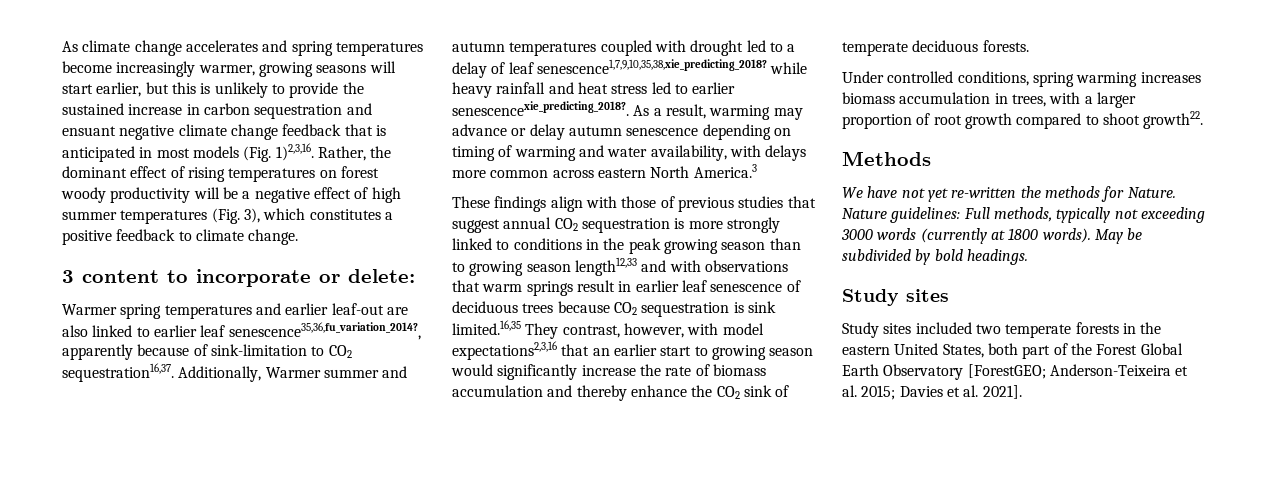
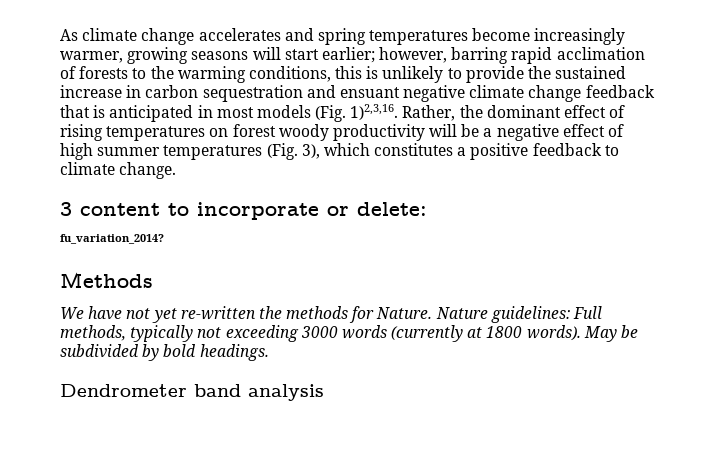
- As climate change accelerates and spring temperatures become increasingly warmer, growing seasons will start earlier, but this is unlikely to provide the sustained increase in carbon sequestration and ensuant negative climate change feedback that is anticipated in most models (Fig. 1)2,3,16.
+ As climate change accelerates and spring temperatures become increasingly warmer, growing seasons will start earlier; however, barring rapid acclimation of forests to the warming conditions, this is unlikely to provide the sustained increase in carbon sequestration and ensuant negative climate change feedback that is anticipated in most models (Fig. 1)2,3,16.
- Warmer spring temperatures and earlier leaf-out are also linked to earlier leaf senescence35,36,fu_variation_2014?, apparently because of sink-limitation to CO2 sequestration16,37. Additionally, Warmer summer and autumn temperatures coupled with drought led to a delay of leaf senescence1,7,9,10,35,38,xie_predicting_2018? while heavy rainfall and heat stress led to earlier senescencexie_predicting_2018?. As a result, warming may advance or delay autumn senescence depending on timing of warming and water availability, with delays more common across eastern North America.3
- These findings align with those of previous studies that suggest annual CO2 sequestration is more strongly linked to conditions in the peak growing season than to growing season length12,33 and with observations that warm springs result in earlier leaf senescence of deciduous trees because CO2 sequestration is sink limited.16,35 They contrast, however, with model expectations2,3,16 that an earlier start to growing season would significantly increase the rate of biomass accumulation and thereby enhance the CO2 sink of temperate deciduous forests.
- Under controlled conditions, spring warming increases biomass accumulation in trees, with a larger proportion of root growth compared to shoot growth22.
+ fu_variation_2014?
  May be subdivided by bold headings.
- Study sites
- Study sites included two temperate forests in the eastern United States, both part of the Forest Global Earth Observatory [ForestGEO; Anderson-Teixeira et al. 2015; Davies et al. 2021].
+ Dendrometer band analysis

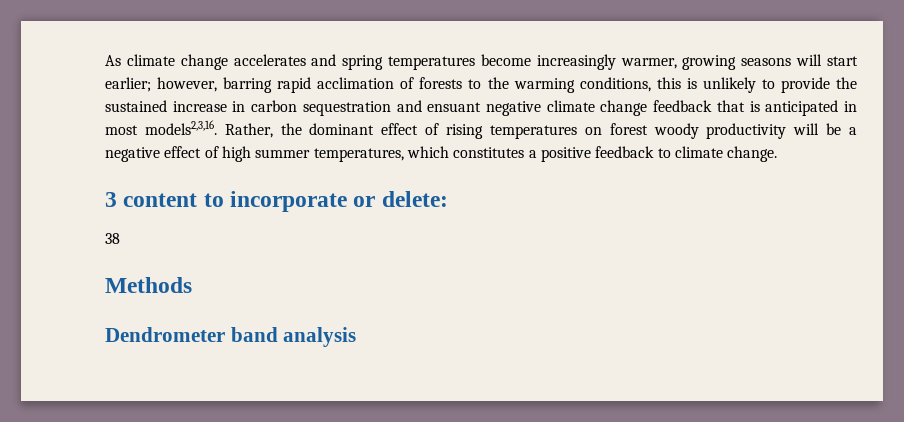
- As climate change accelerates and spring temperatures become increasingly warmer, growing seasons will start earlier; however, barring rapid acclimation of forests to the warming conditions, this is unlikely to provide the sustained increase in carbon sequestration and ensuant negative climate change feedback that is anticipated in most models (Fig. 1)2,3,16.
+ As climate change accelerates and spring temperatures become increasingly warmer, growing seasons will start earlier; however, barring rapid acclimation of forests to the warming conditions, this is unlikely to provide the sustained increase in carbon sequestration and ensuant negative climate change feedback that is anticipated in most models2,3,16.
- Rather, the dominant effect of rising temperatures on forest woody productivity will be a negative effect of high summer temperatures (Fig. 3), which constitutes a positive feedback to climate change.
+ Rather, the dominant effect of rising temperatures on forest woody productivity will be a negative effect of high summer temperatures, which constitutes a positive feedback to climate change.
- fu_variation_2014?
+ 38
- We have not yet re-written the methods for Nature. Nature guidelines: Full methods, typically not exceeding 3000 words (currently at 1800 words). May be subdivided by bold headings.

